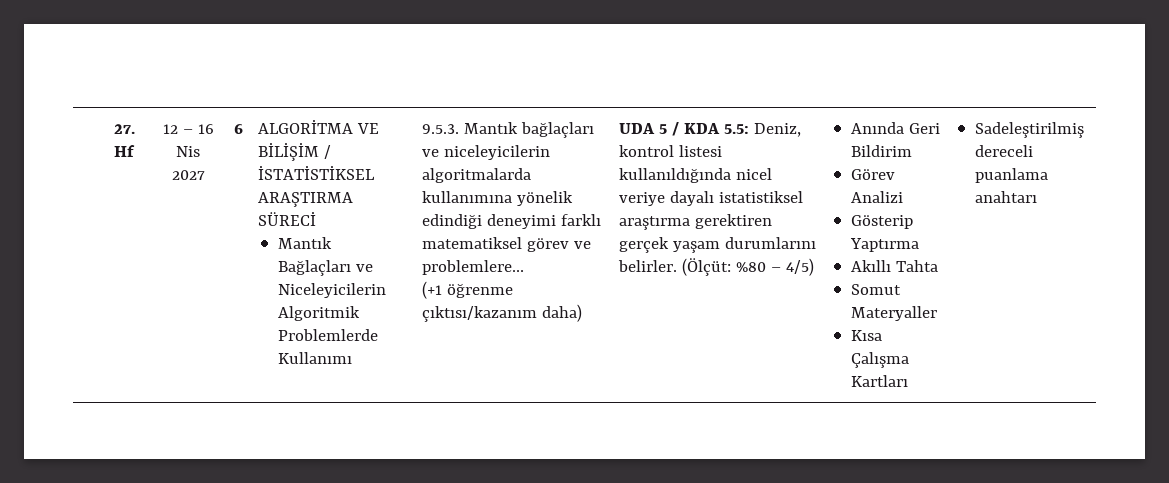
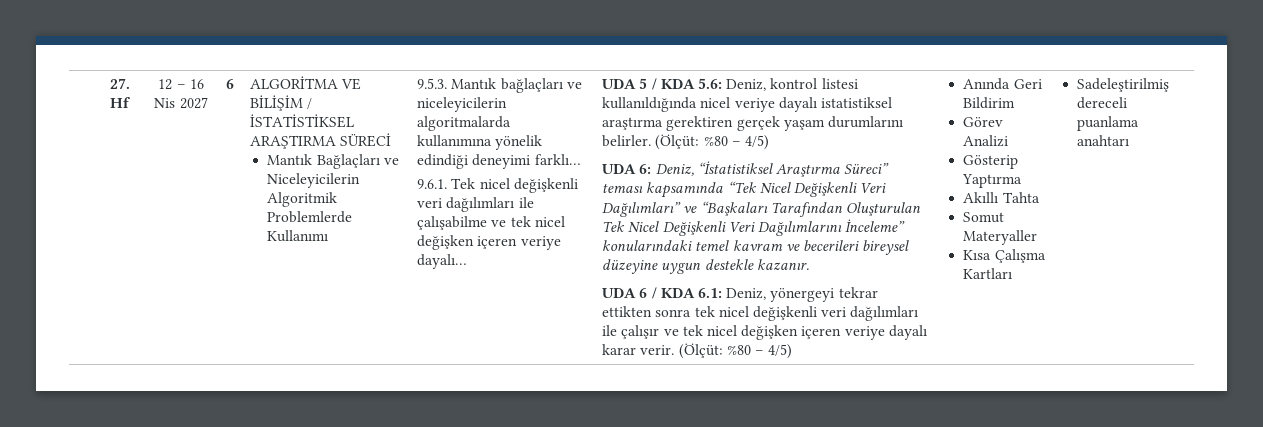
- 9.5.3. Mantık bağlaçları ve niceleyicilerin algoritmalarda kullanımına yönelik edindiği deneyimi farklı matematiksel görev ve problemlere…
- (+1 öğrenme çıktısı/kazanım daha)
+ 9.5.3. Mantık bağlaçları ve niceleyicilerin algoritmalarda kullanımına yönelik edindiği deneyimi farklı…
+ 9.6.1. Tek nicel değişkenli veri dağılımları ile çalışabilme ve tek nicel değişken içeren veriye dayalı…
- UDA 5 / KDA 5.5: Deniz, kontrol listesi kullanıldığında nicel veriye dayalı istatistiksel araştırma gerektiren gerçek yaşam durumlarını belirler.
+ UDA 5 / KDA 5.6: Deniz, kontrol listesi kullanıldığında nicel veriye dayalı istatistiksel araştırma gerektiren gerçek yaşam durumlarını belirler.
+ UDA 6: Deniz, “İstatistiksel Araştırma Süreci” teması kapsamında “Tek Nicel Değişkenli Veri Dağılımları” ve “Başkaları Tarafından Oluşturulan Tek Nicel Değişkenli Veri Dağılımlarını İnceleme” konularındaki temel kavram ve becerileri bireysel düzeyine uygun destekle kazanır.
+ UDA 6 / KDA 6.1: Deniz, yönergeyi tekrar ettikten sonra tek nicel değişkenli veri dağılımları ile çalışır ve tek nicel değişken içeren veriye dayalı karar verir. (Ölçüt: %80 – 4/5)

